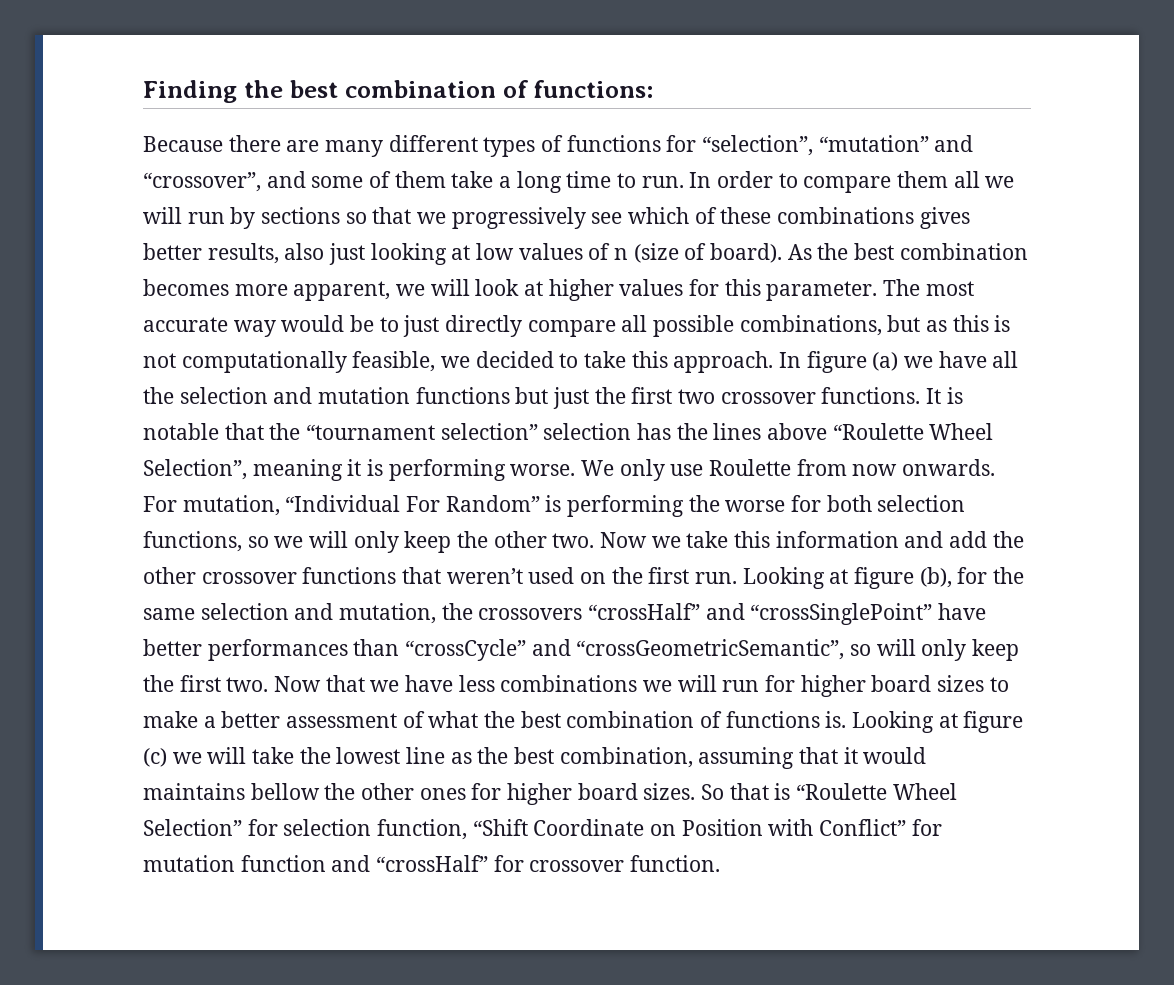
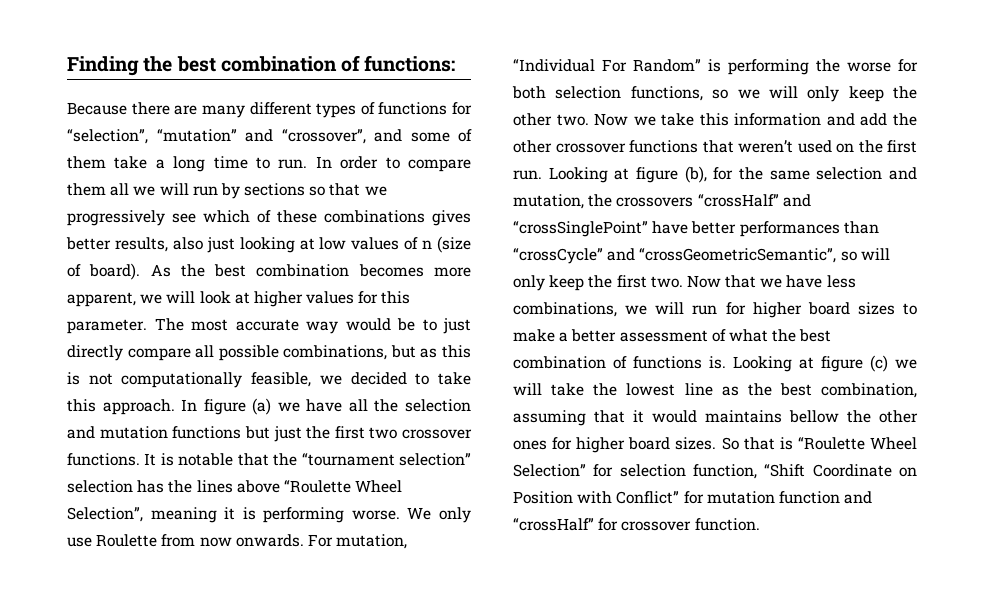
- Now that we have less combinations we will run for higher board sizes to make a better assessment of what the best combination of functions is.
+ Now that we have less combinations, we will run for higher board sizes to make a better assessment of what the best combination of functions is.

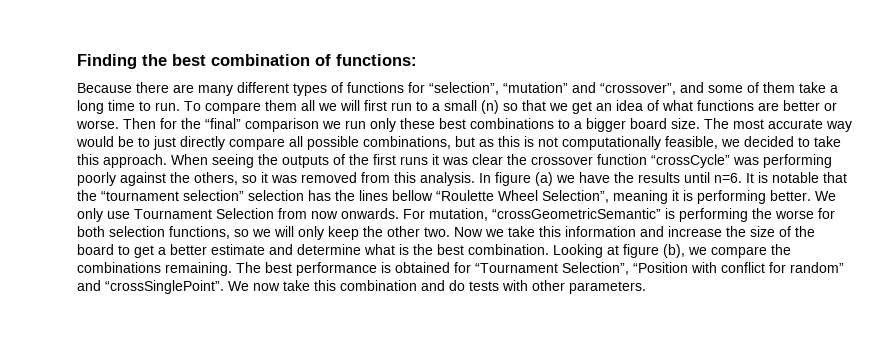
- In order to compare them all we will run by sections so that we progressively see which of these combinations gives better results, also just looking at low values of n (size of board). As the best combination becomes more apparent, we will look at higher values for this parameter.
+ To compare them all we will first run to a small (n) so that we get an idea of what functions are better or worse. Then for the “final” comparison we run only these best combinations to a bigger board size.
+ When seeing the outputs of the first runs it was clear the crossover function “crossCycle” was performing poorly against the others, so it was removed from this analysis.
- In figure (a) we have all the selection and mutation functions but just the first two crossover functions.
+ In figure (a) we have the results until n=6.
- It is notable that the “tournament selection” selection has the lines above “Roulette Wheel Selection”, meaning it is performing worse.
+ It is notable that the “tournament selection” selection has the lines bellow “Roulette Wheel Selection”, meaning it is performing better.
- We only use Roulette from now onwards.
+ We only use Tournament Selection from now onwards.
- For mutation, “Individual For Random” is performing the worse for both selection functions, so we will only keep the other two.
+ For mutation, “crossGeometricSemantic” is performing the worse for both selection functions, so we will only keep the other two.
- Now we take this information and add the other crossover functions that weren’t used on the first run. Looking at figure (b), for the same selection and mutation, the crossovers “crossHalf” and “crossSinglePoint” have better performances than “crossCycle” and “crossGeometricSemantic”, so will only keep the first two. Now that we have less combinations, we will run for higher board sizes to make a better assessment of what the best combination of functions is. Looking at figure (c) we will take the lowest line as the best combination, assuming that it would maintains bellow the other ones for higher board sizes. So that is “Roulette Wheel Selection” for selection function, “Shift Coordinate on Position with Conflict” for mutation function and “crossHalf” for crossover function.
+ Now we take this information and increase the size of the board to get a better estimate and determine what is the best combination. Looking at figure (b), we compare the combinations remaining. The best performance is obtained for “Tournament Selection”, “Position with conflict for random” and “crossSinglePoint”. We now take this combination and do tests with other parameters.

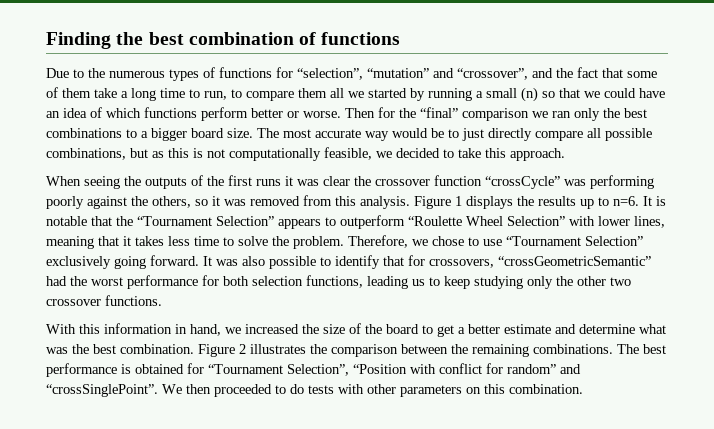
- Finding the best combination of functions:
- Because there are many different types of functions for “selection”, “mutation” and “crossover”, and some of them take a long time to run. To compare them all we will first run to a small (n) so that we get an idea of what functions are better or worse.
+ Finding the best combination of functions
+ Due to the numerous types of functions for “selection”, “mutation” and “crossover”, and the fact that some of them take a long time to run, to compare them all we started by running a small (n) so that we could have an idea of which functions perform better or worse.
- Then for the “final” comparison we run only these best combinations to a bigger board size.
+ Then for the “final” comparison we ran only the best combinations to a bigger board size.
- The most accurate way would be to just directly compare all possible combinations, but as this is not computationally feasible, we decided to take this approach. When seeing the outputs of the first runs it was clear the crossover function “crossCycle” was performing poorly against the others, so it was removed from this analysis.
+ The most accurate way would be to just directly compare all possible combinations, but as this is not computationally feasible, we decided to take this approach.
+ When seeing the outputs of the first runs it was clear the crossover function “crossCycle” was performing poorly against the others, so it was removed from this analysis.
- In figure (a) we have the results until n=6.
+ Figure 1 displays the results up to n=6.
- It is notable that the “tournament selection” selection has the lines bellow “Roulette Wheel Selection”, meaning it is performing better. We only use Tournament Selection from now onwards. For mutation, “crossGeometricSemantic” is performing the worse for both selection functions, so we will only keep the other two. Now we take this information and increase the size of the board to get a better estimate and determine what is the best combination.
+ It is notable that the “Tournament Selection” appears to outperform “Roulette Wheel Selection” with lower lines, meaning that it takes less time to solve the problem. Therefore, we chose to use “Tournament Selection” exclusively going forward. It was also possible to identify that for crossovers, “crossGeometricSemantic” had the worst performance for both selection functions, leading us to keep studying only the other two crossover functions.
+ With this information in hand, we increased the size of the board to get a better estimate and determine what was the best combination.
- Looking at figure (b), we compare the combinations remaining.
+ Figure 2 illustrates the comparison between the remaining combinations.
- We now take this combination and do tests with other parameters.
+ We then proceeded to do tests with other parameters on this combination.

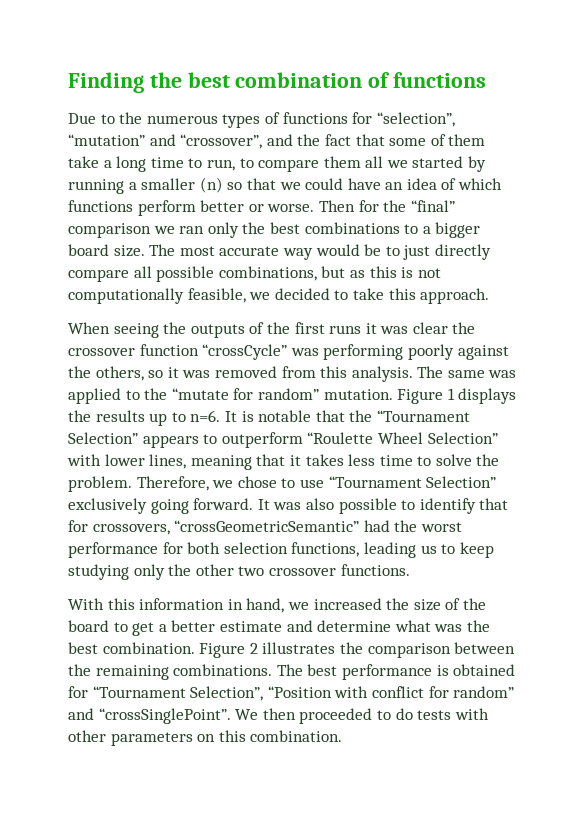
- Due to the numerous types of functions for “selection”, “mutation” and “crossover”, and the fact that some of them take a long time to run, to compare them all we started by running a small (n) so that we could have an idea of which functions perform better or worse.
+ Due to the numerous types of functions for “selection”, “mutation” and “crossover”, and the fact that some of them take a long time to run, to compare them all we started by running a smaller (n) so that we could have an idea of which functions perform better or worse.
+ The same was applied to the “mutate for random” mutation.

